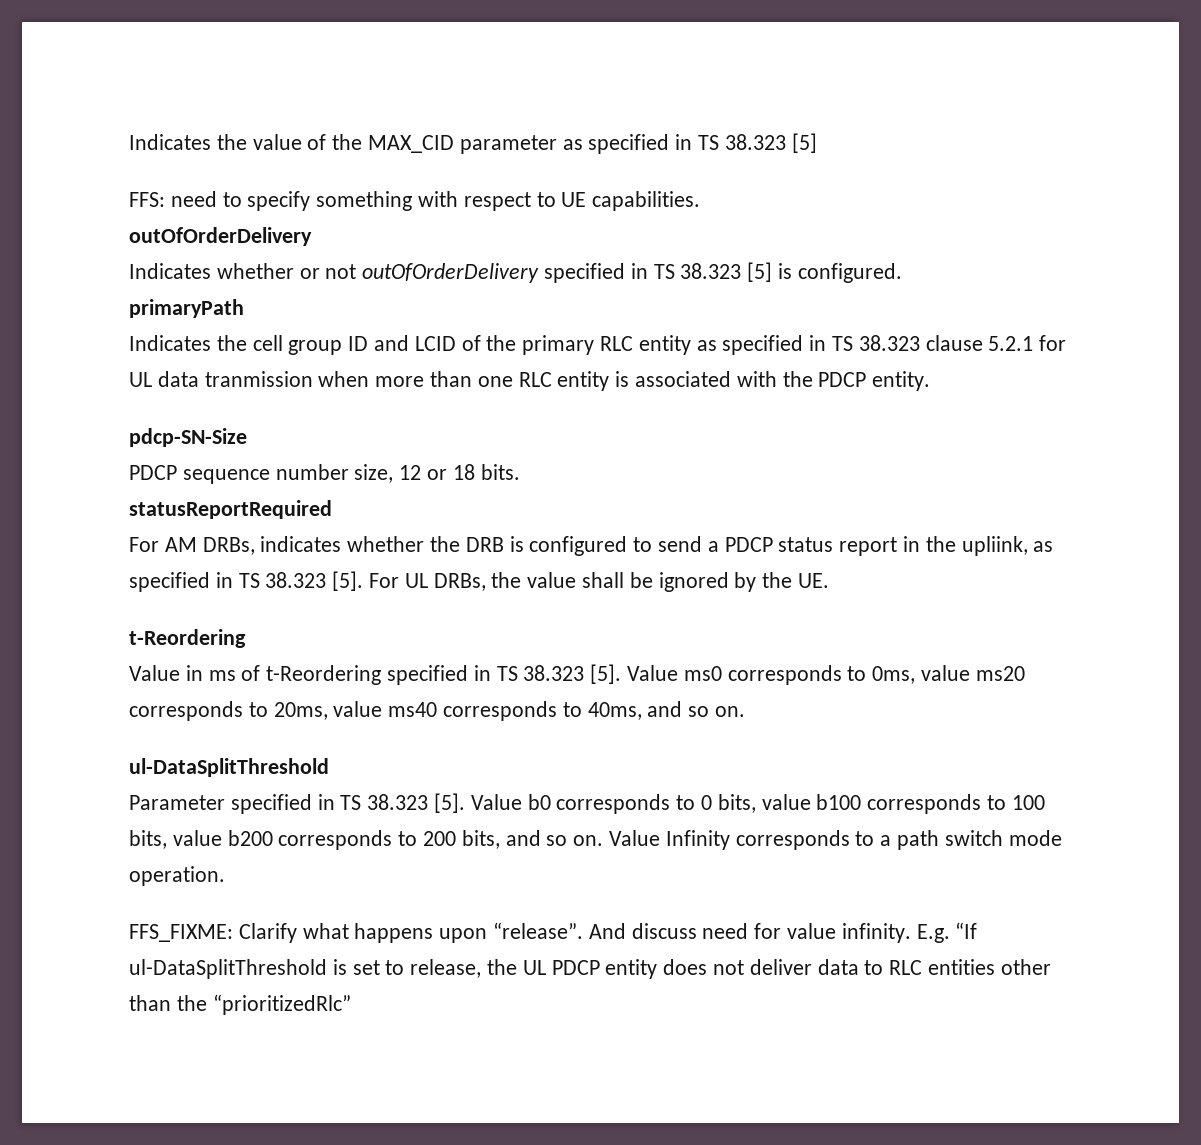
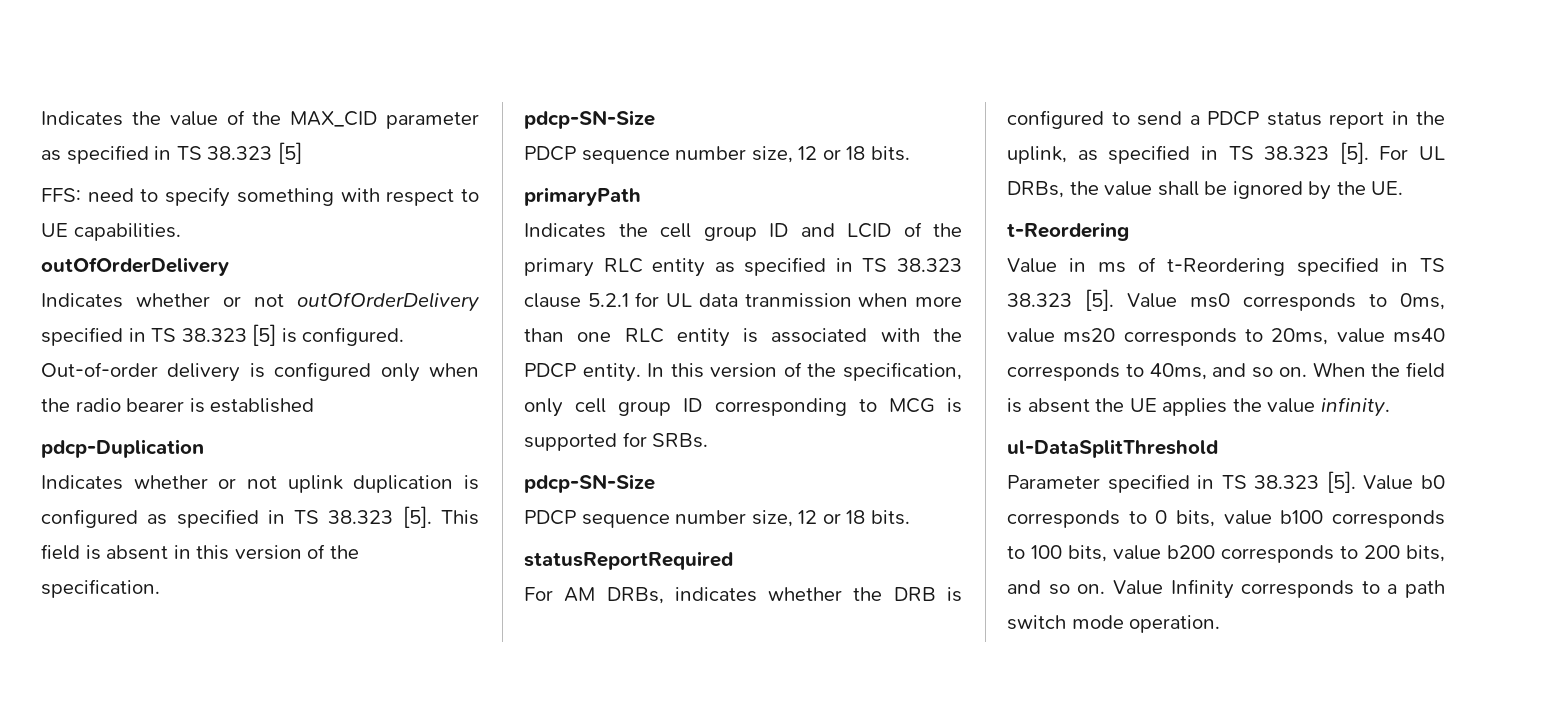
+ Out-of-order delivery is configured only when the radio bearer is established
+ pdcp-Duplication
+ Indicates whether or not uplink duplication is configured as specified in TS 38.323 [5]. This field is absent in this version of the specification.
+ pdcp-SN-Size
+ PDCP sequence number size, 12 or 18 bits.
+ In this version of the specification, only cell group ID corresponding to MCG is supported for SRBs.
- For AM DRBs, indicates whether the DRB is configured to send a PDCP status report in the upliink, as specified in TS 38.323 [5].
+ For AM DRBs, indicates whether the DRB is configured to send a PDCP status report in the uplink, as specified in TS 38.323 [5].
+ When the field is absent the UE applies the value infinity.
- FFS_FIXME: Clarify what happens upon “release”. And discuss need for value infinity. E.g. “If ul-DataSplitThreshold is set to release, the UL PDCP entity does not deliver data to RLC entities other than the “prioritizedRlc”

